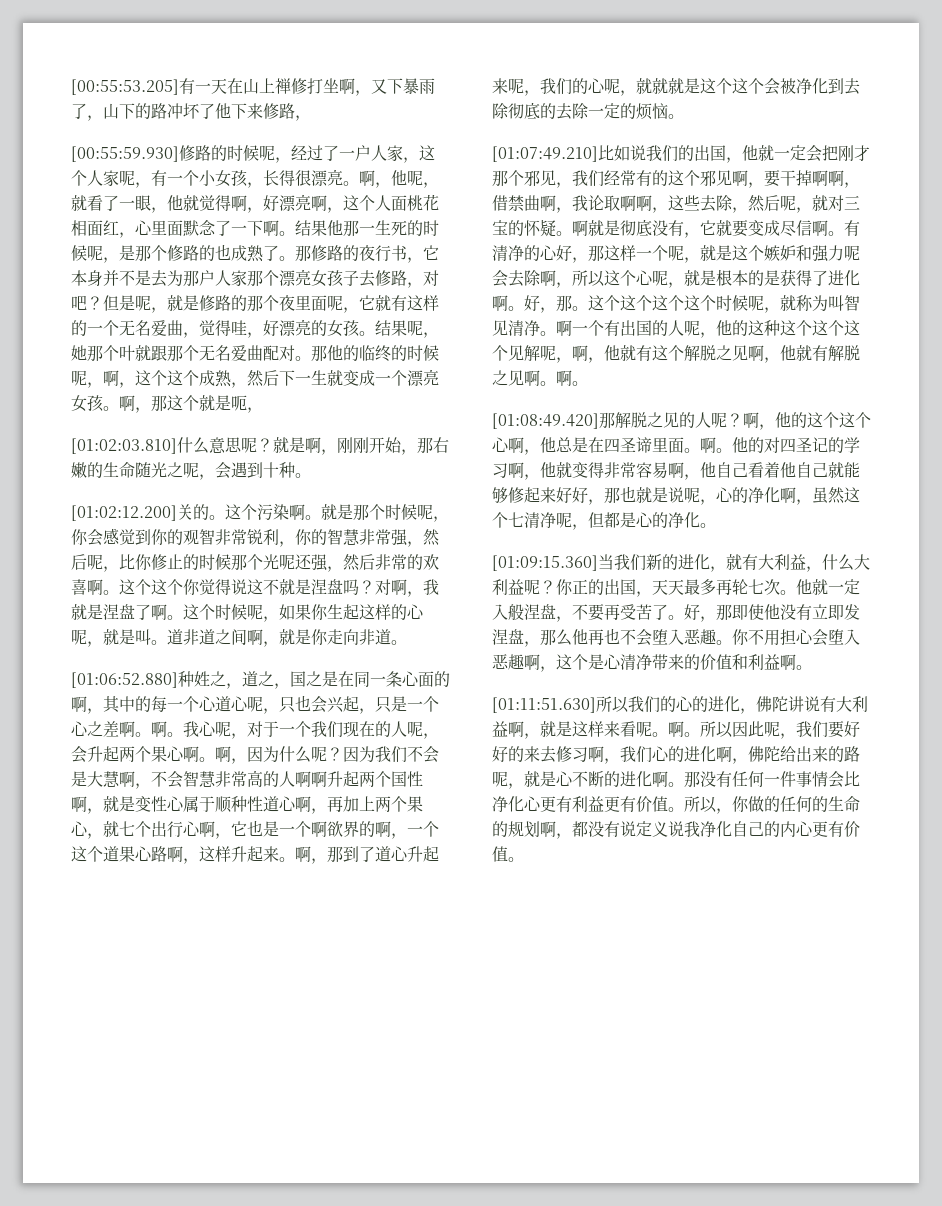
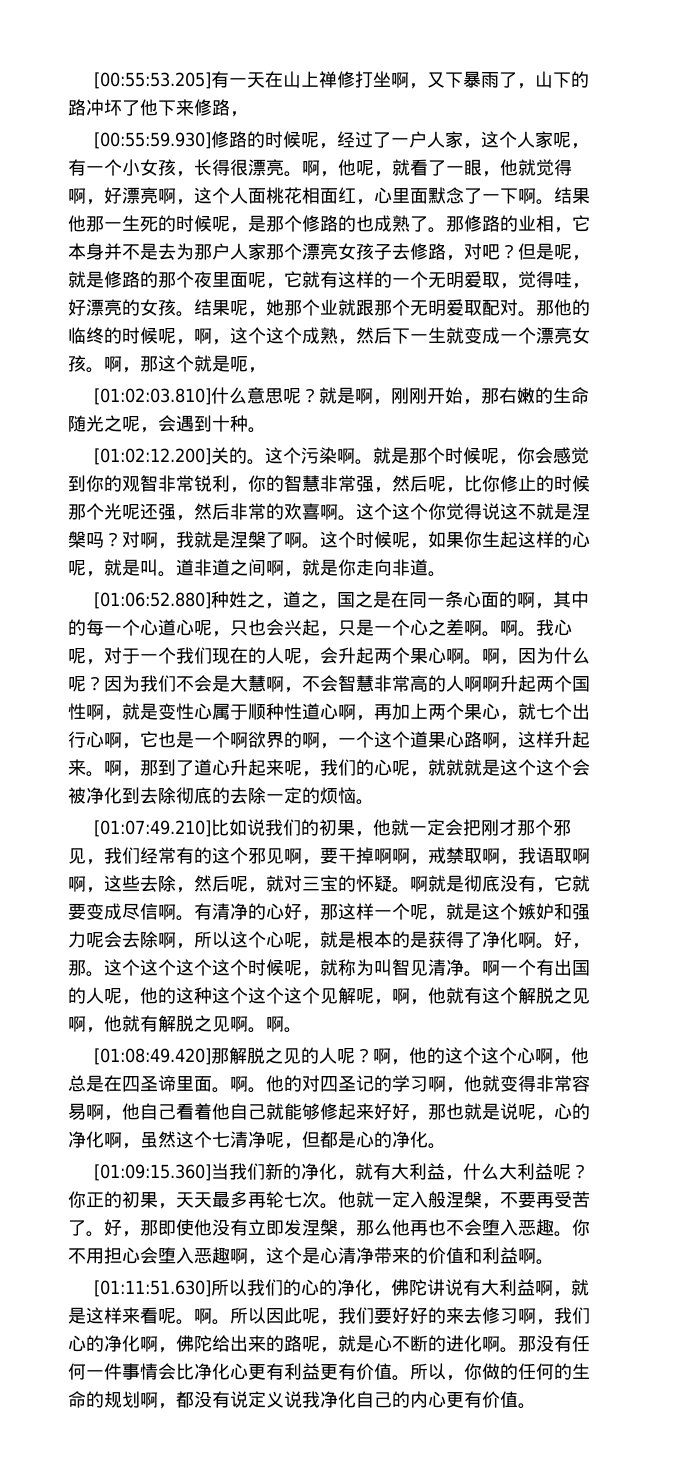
- 那修路的夜行书，它本身并不是去为那户人家那个漂亮女孩子去修路，对吧？
+ 那修路的业相，它本身并不是去为那户人家那个漂亮女孩子去修路，对吧？
- 但是呢，就是修路的那个夜里面呢，它就有这样的一个无名爱曲，觉得哇，好漂亮的女孩。
+ 但是呢，就是修路的那个夜里面呢，它就有这样的一个无明爱取，觉得哇，好漂亮的女孩。
- 结果呢，她那个叶就跟那个无名爱曲配对。
+ 结果呢，她那个业就跟那个无明爱取配对。
- 这个这个你觉得说这不就是涅盘吗？
+ 这个这个你觉得说这不就是涅槃吗？
- 对啊，我就是涅盘了啊。
+ 对啊，我就是涅槃了啊。
- [01:07:49.210]比如说我们的出国，他就一定会把刚才那个邪见，我们经常有的这个邪见啊，要干掉啊啊，借禁曲啊，我论取啊啊，这些去除，然后呢，就对三宝的怀疑。
+ [01:07:49.210]比如说我们的初果，他就一定会把刚才那个邪见，我们经常有的这个邪见啊，要干掉啊啊，戒禁取啊，我语取啊啊，这些去除，然后呢，就对三宝的怀疑。
- 有清净的心好，那这样一个呢，就是这个嫉妒和强力呢会去除啊，所以这个心呢，就是根本的是获得了进化啊。
+ 有清净的心好，那这样一个呢，就是这个嫉妒和强力呢会去除啊，所以这个心呢，就是根本的是获得了净化啊。
- [01:09:15.360]当我们新的进化，就有大利益，什么大利益呢？
+ [01:09:15.360]当我们新的净化，就有大利益，什么大利益呢？
- 你正的出国，天天最多再轮七次。
+ 你正的初果，天天最多再轮七次。
- 他就一定入般涅盘，不要再受苦了。
+ 他就一定入般涅槃，不要再受苦了。
- 好，那即使他没有立即发涅盘，那么他再也不会堕入恶趣。
+ 好，那即使他没有立即发涅槃，那么他再也不会堕入恶趣。
- [01:11:51.630]所以我们的心的进化，佛陀讲说有大利益啊，就是这样来看呢。
+ [01:11:51.630]所以我们的心的净化，佛陀讲说有大利益啊，就是这样来看呢。
- 所以因此呢，我们要好好的来去修习啊，我们心的进化啊，佛陀给出来的路呢，就是心不断的进化啊。
+ 所以因此呢，我们要好好的来去修习啊，我们心的净化啊，佛陀给出来的路呢，就是心不断的进化啊。

